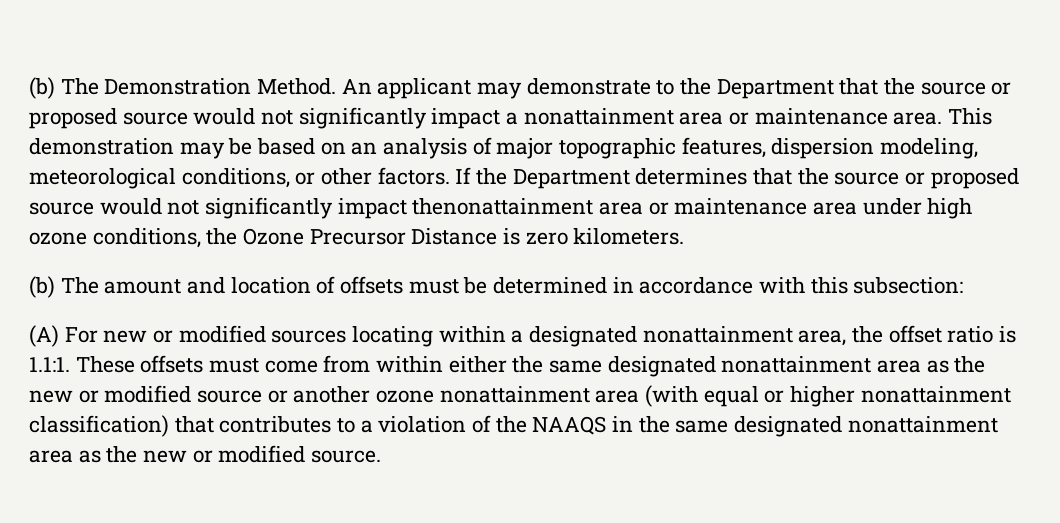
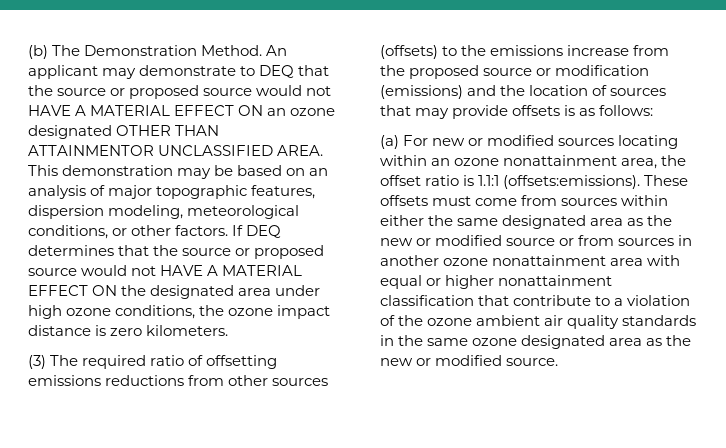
- An applicant may demonstrate to the Department that the source or proposed source would not significantly impact a nonattainment area or maintenance area.
+ An applicant may demonstrate to DEQ that the source or proposed source would not HAVE A MATERIAL EFFECT ON an ozone designated OTHER THAN ATTAINMENTOR UNCLASSIFIED AREA.
- If the Department determines that the source or proposed source would not significantly impact thenonattainment area or maintenance area under high ozone conditions, the Ozone Precursor Distance is zero kilometers.
+ If DEQ determines that the source or proposed source would not HAVE A MATERIAL EFFECT ON the designated area under high ozone conditions, the ozone impact distance is zero kilometers.
- (b) The amount and location of offsets must be determined in accordance with this subsection:
- (A) For new or modified sources locating within a designated nonattainment area, the offset ratio is 1.1:1. These offsets must come from within either the same designated nonattainment area as the new or modified source or another ozone nonattainment area (with equal or higher nonattainment classification) that contributes to a violation of the NAAQS in the same designated nonattainment area as the new or modified source.
+ (3) The required ratio of offsetting emissions reductions from other sources (offsets) to the emissions increase from the proposed source or modification (emissions) and the location of sources that may provide offsets is as follows:
+ (a) For new or modified sources locating within an ozone nonattainment area, the offset ratio is 1.1:1 (offsets:emissions). These offsets must come from sources within either the same designated area as the new or modified source or from sources in another ozone nonattainment area with equal or higher nonattainment classification that contribute to a violation of the ozone ambient air quality standards in the same ozone designated area as the new or modified source.

